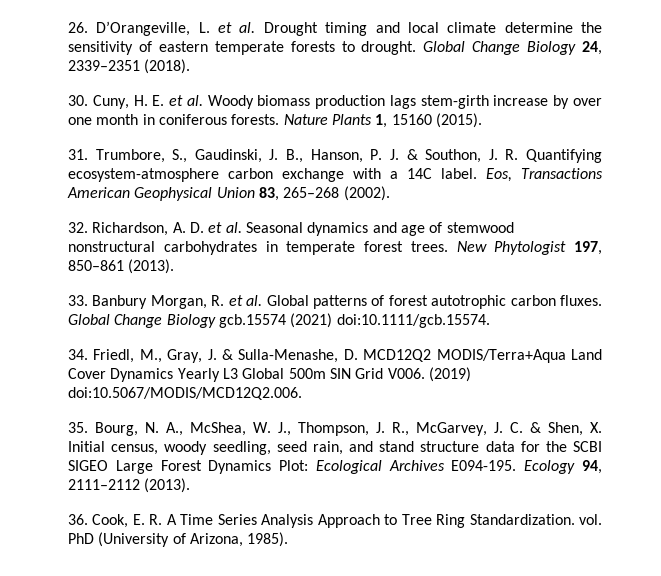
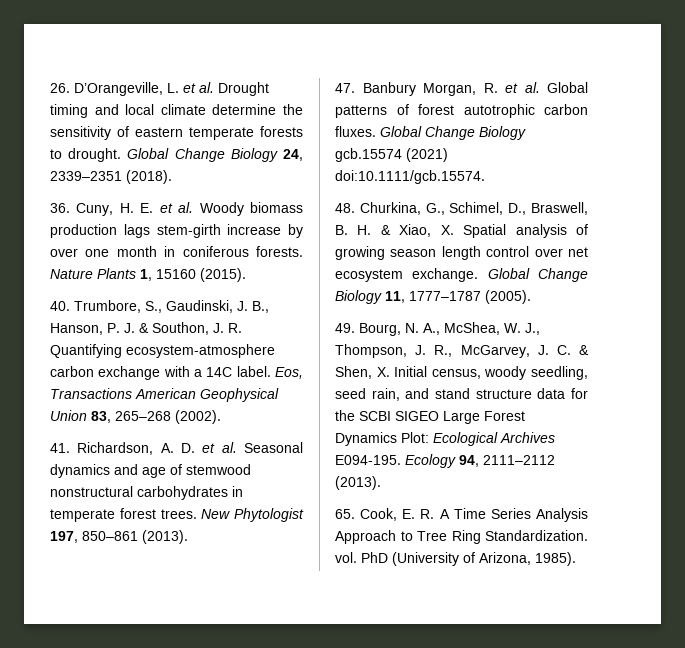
- 30. Cuny, H. E. et al. Woody biomass production lags stem-girth increase by over one month in coniferous forests.
+ 36. Cuny, H. E. et al. Woody biomass production lags stem-girth increase by over one month in coniferous forests.
- 31. Trumbore, S., Gaudinski, J. B., Hanson, P. J. & Southon, J. R. Quantifying ecosystem-atmosphere carbon exchange with a 14C label.
+ 40. Trumbore, S., Gaudinski, J. B., Hanson, P. J. & Southon, J. R. Quantifying ecosystem-atmosphere carbon exchange with a 14C label.
- 32. Richardson, A. D. et al. Seasonal dynamics and age of stemwood nonstructural carbohydrates in temperate forest trees.
+ 41. Richardson, A. D. et al. Seasonal dynamics and age of stemwood nonstructural carbohydrates in temperate forest trees.
- 33. Banbury Morgan, R. et al. Global patterns of forest autotrophic carbon fluxes.
+ 47. Banbury Morgan, R. et al. Global patterns of forest autotrophic carbon fluxes.
- 34. Friedl, M., Gray, J. & Sulla-Menashe, D. MCD12Q2 MODIS/Terra+Aqua Land Cover Dynamics Yearly L3 Global 500m SIN Grid V006. (2019) doi:10.5067/MODIS/MCD12Q2.006.
- 35. Bourg, N. A., McShea, W. J., Thompson, J. R., McGarvey, J. C. & Shen, X. Initial census, woody seedling, seed rain, and stand structure data for the SCBI SIGEO Large Forest Dynamics Plot: Ecological Archives E094-195.
+ 48. Churkina, G., Schimel, D., Braswell, B. H. & Xiao, X. Spatial analysis of growing season length control over net ecosystem exchange. Global Change Biology 11, 1777–1787 (2005).
+ 49. Bourg, N. A., McShea, W. J., Thompson, J. R., McGarvey, J. C. & Shen, X. Initial census, woody seedling, seed rain, and stand structure data for the SCBI SIGEO Large Forest Dynamics Plot: Ecological Archives E094-195.
- 36. Cook, E. R. A Time Series Analysis Approach to Tree Ring Standardization. vol. PhD (University of Arizona, 1985).
+ 65. Cook, E. R. A Time Series Analysis Approach to Tree Ring Standardization. vol. PhD (University of Arizona, 1985).

